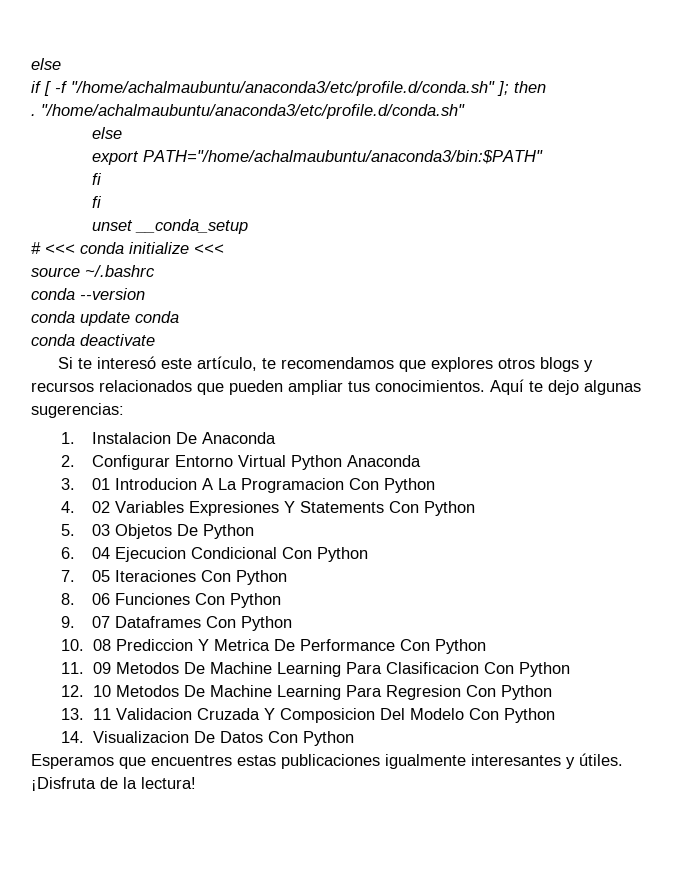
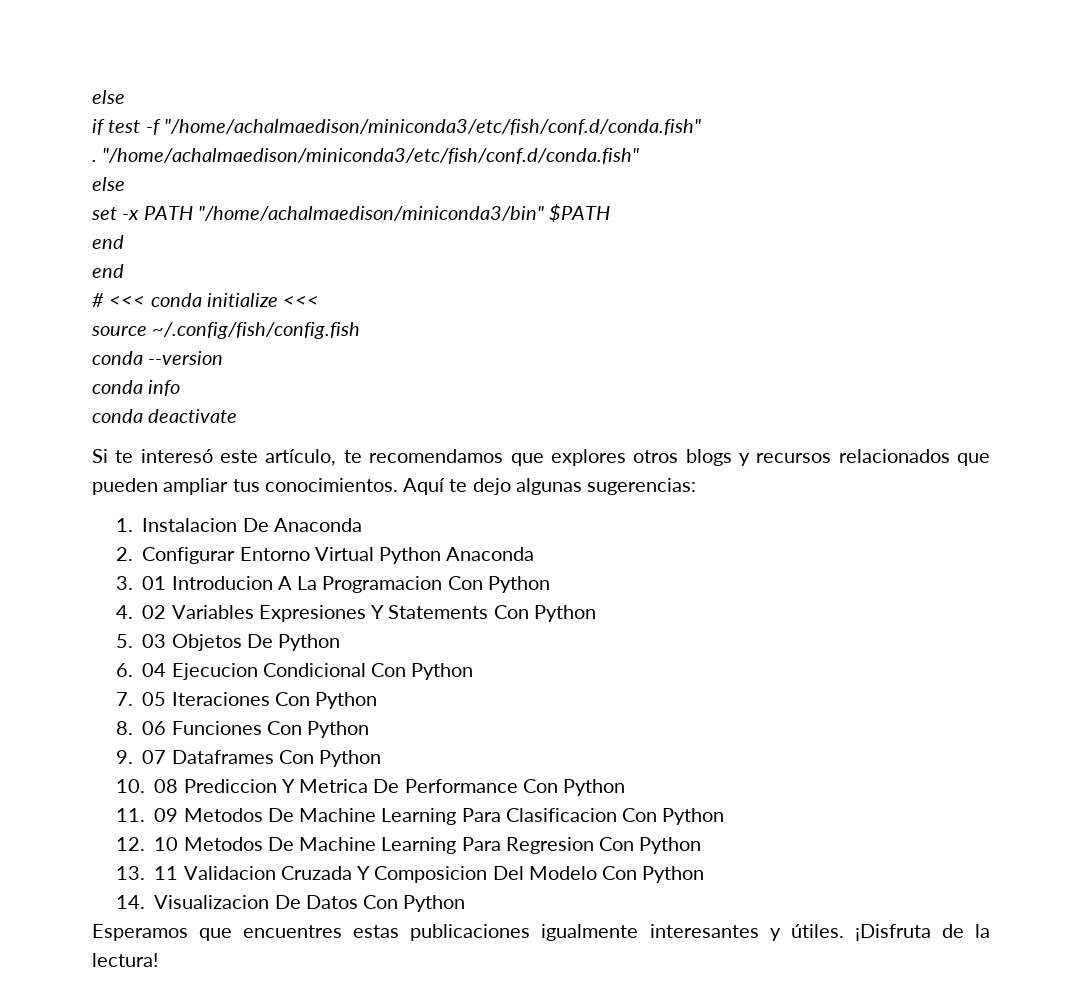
- if [ -f "/home/achalmaubuntu/anaconda3/etc/profile.d/conda.sh" ]; then
+ if test -f "/home/achalmaedison/miniconda3/etc/fish/conf.d/conda.fish"
- . "/home/achalmaubuntu/anaconda3/etc/profile.d/conda.sh"
+ . "/home/achalmaedison/miniconda3/etc/fish/conf.d/conda.fish"
  else
- export PATH="/home/achalmaubuntu/anaconda3/bin:$PATH"
- fi
- fi
- unset __conda_setup
+ set -x PATH "/home/achalmaedison/miniconda3/bin" $PATH
+ end
+ end
- source ~/.bashrc
+ source ~/.config/fish/config.fish
- conda update conda
+ conda info

